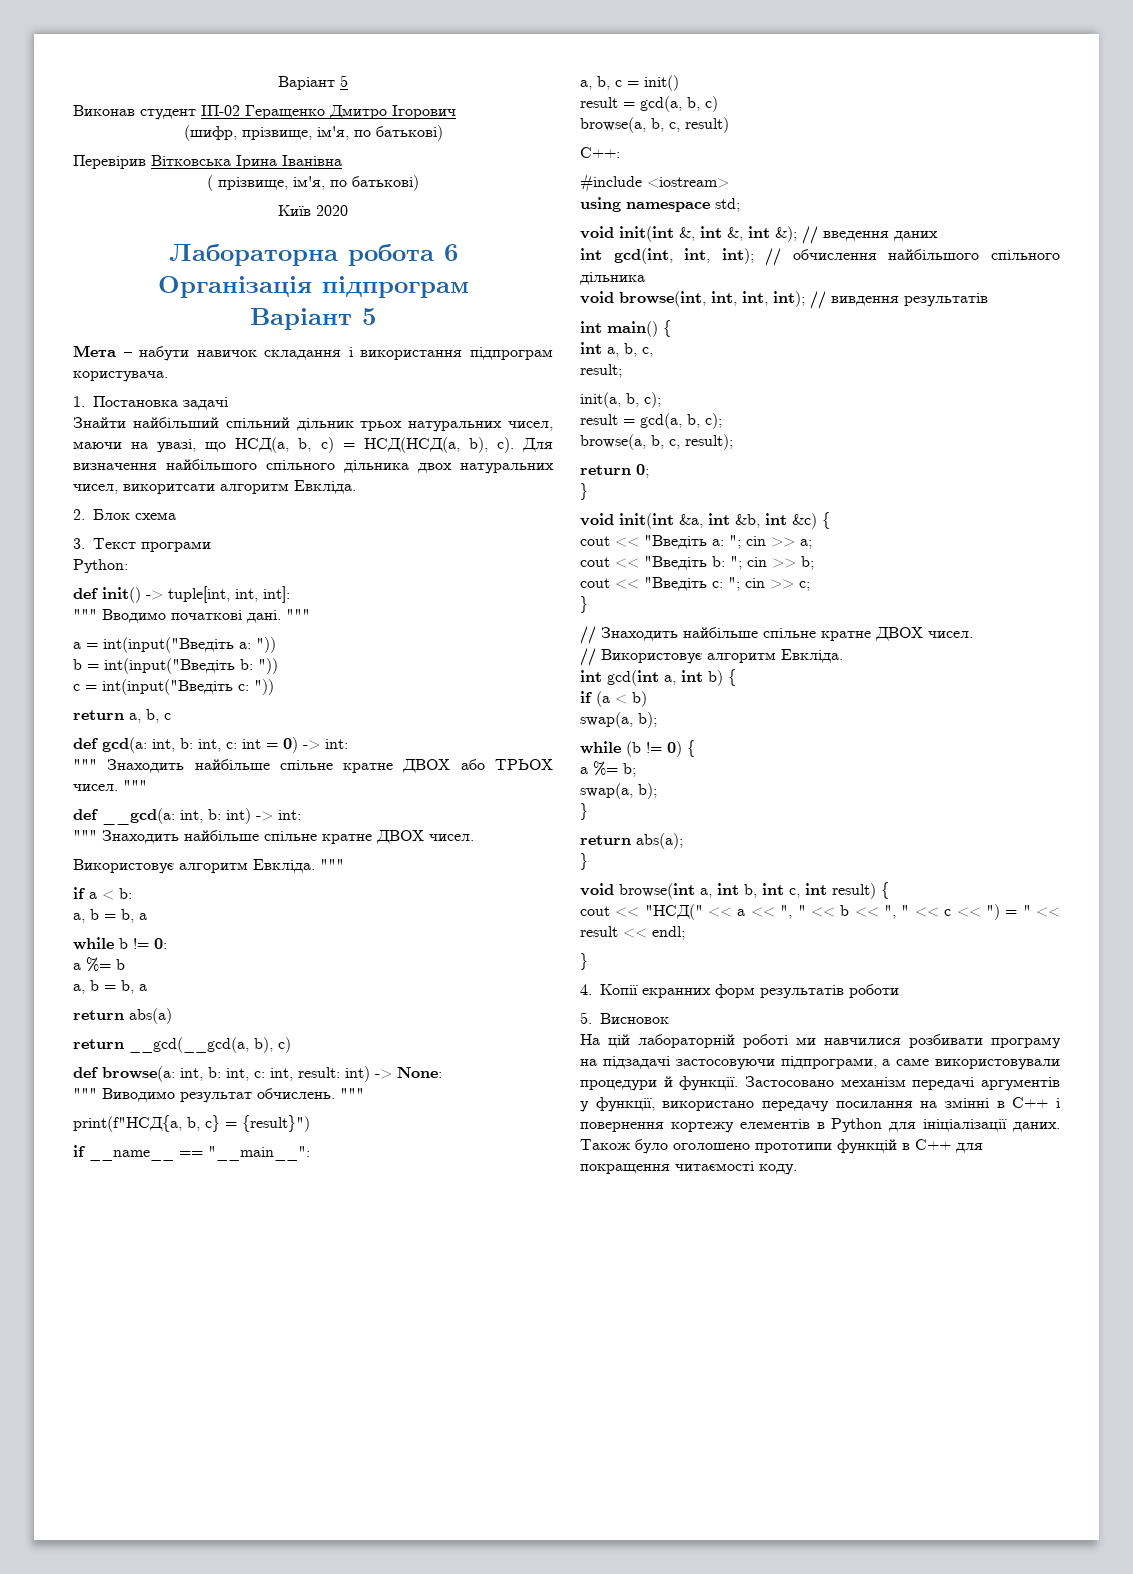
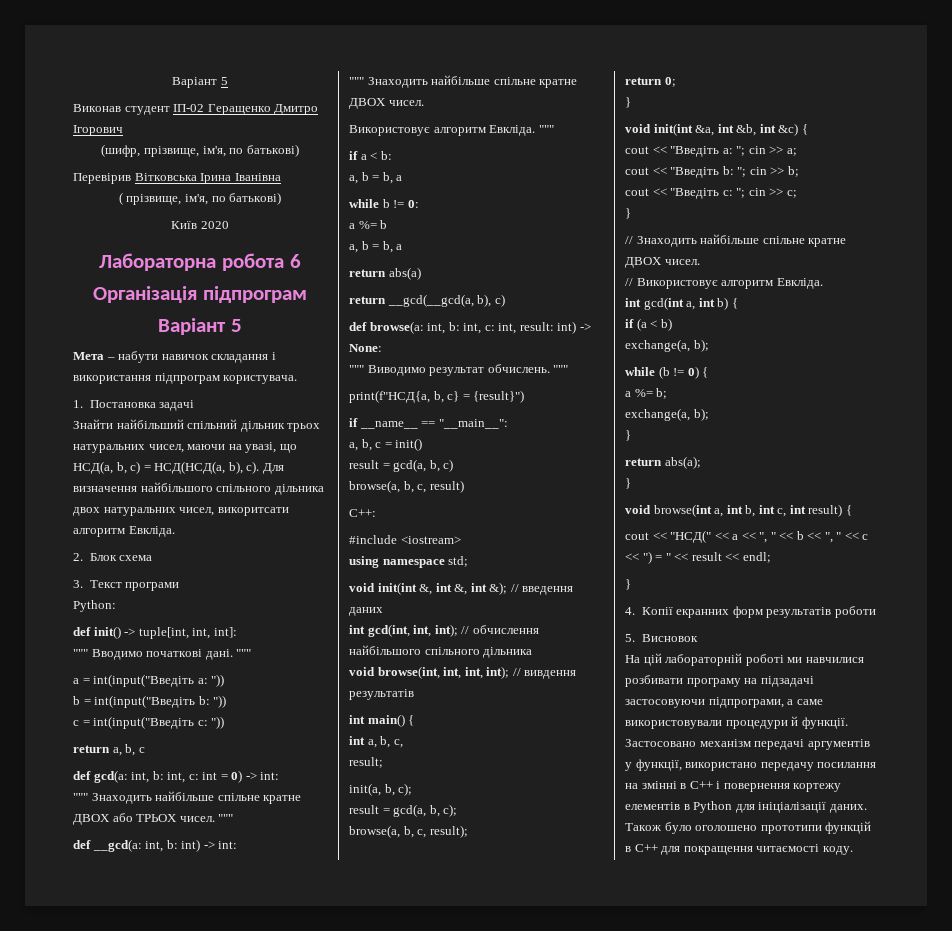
  if (a < b)
- swap(a, b);
+ exchange(a, b);
  a %= b;
- swap(a, b);
+ exchange(a, b);

